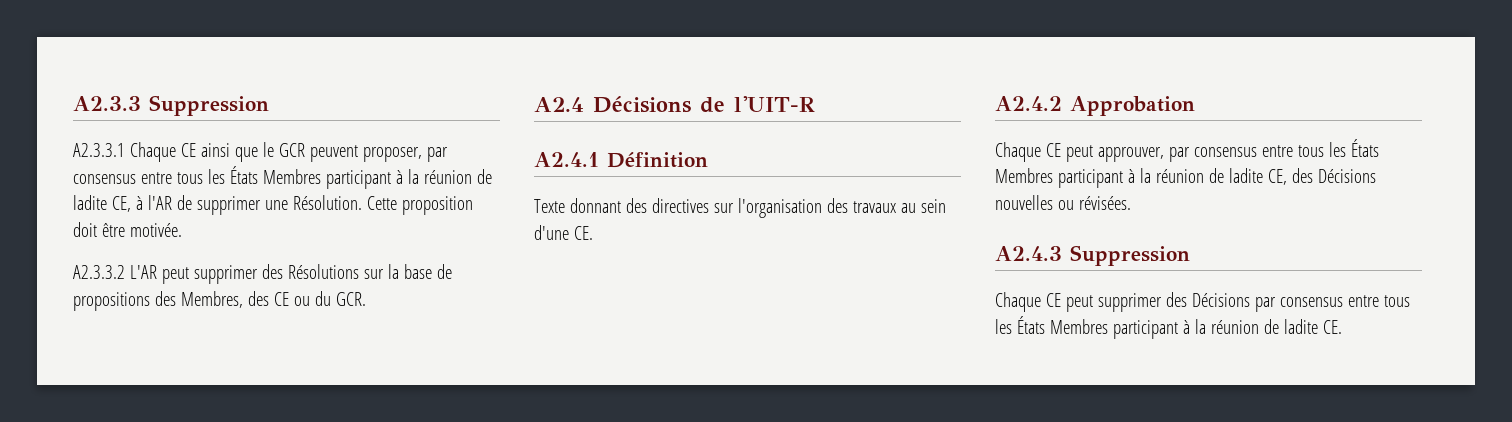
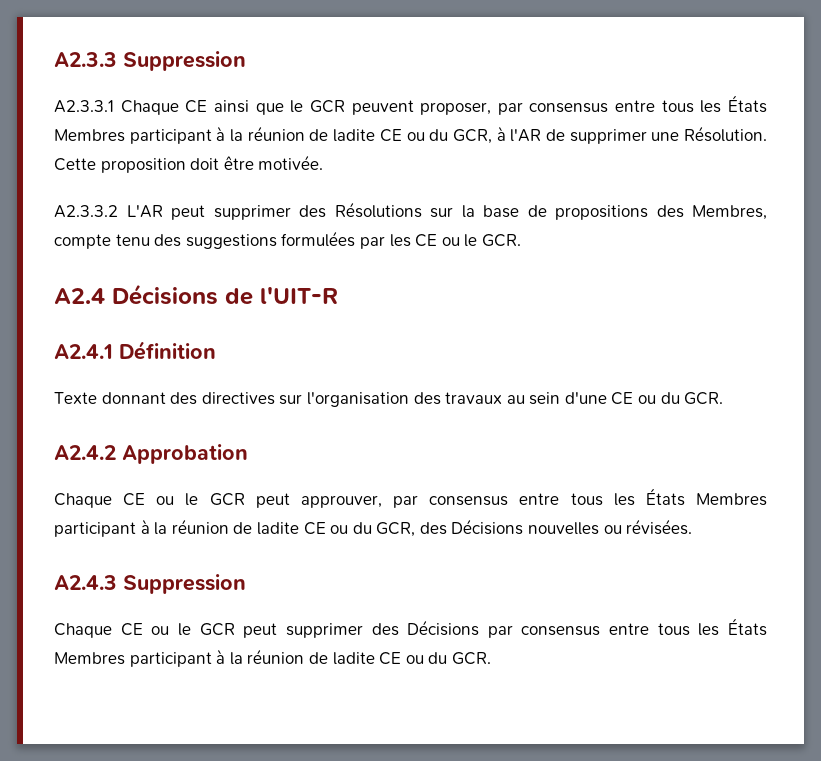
- A2.3.3.1 Chaque CE ainsi que le GCR peuvent proposer, par consensus entre tous les États Membres participant à la réunion de ladite CE, à l'AR de supprimer une Résolution.
+ A2.3.3.1 Chaque CE ainsi que le GCR peuvent proposer, par consensus entre tous les États Membres participant à la réunion de ladite CE ou du GCR, à l'AR de supprimer une Résolution.
- A2.3.3.2 L'AR peut supprimer des Résolutions sur la base de propositions des Membres, des CE ou du GCR.
+ A2.3.3.2 L'AR peut supprimer des Résolutions sur la base de propositions des Membres, compte tenu des suggestions formulées par les CE ou le GCR.
- Texte donnant des directives sur l'organisation des travaux au sein d'une CE.
+ Texte donnant des directives sur l'organisation des travaux au sein d'une CE ou du GCR.
- Chaque CE peut approuver, par consensus entre tous les États Membres participant à la réunion de ladite CE, des Décisions nouvelles ou révisées.
+ Chaque CE ou le GCR peut approuver, par consensus entre tous les États Membres participant à la réunion de ladite CE ou du GCR, des Décisions nouvelles ou révisées.
- Chaque CE peut supprimer des Décisions par consensus entre tous les États Membres participant à la réunion de ladite CE.
+ Chaque CE ou le GCR peut supprimer des Décisions par consensus entre tous les États Membres participant à la réunion de ladite CE ou du GCR.

